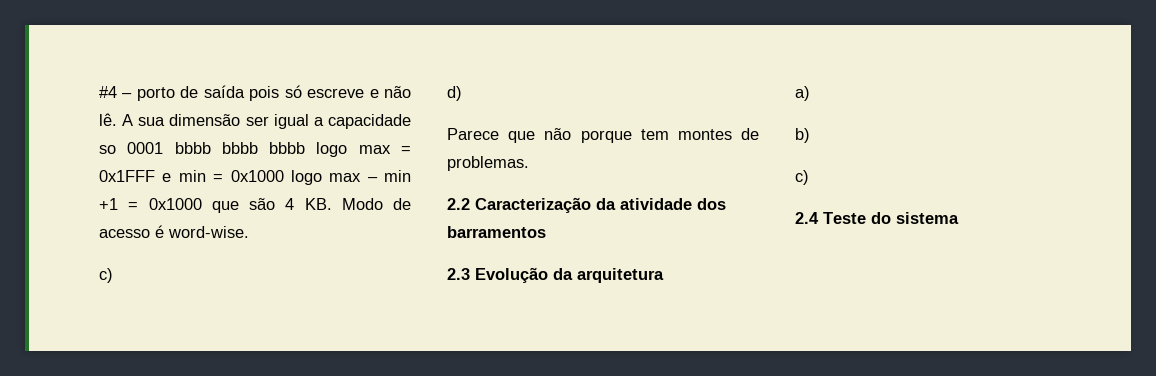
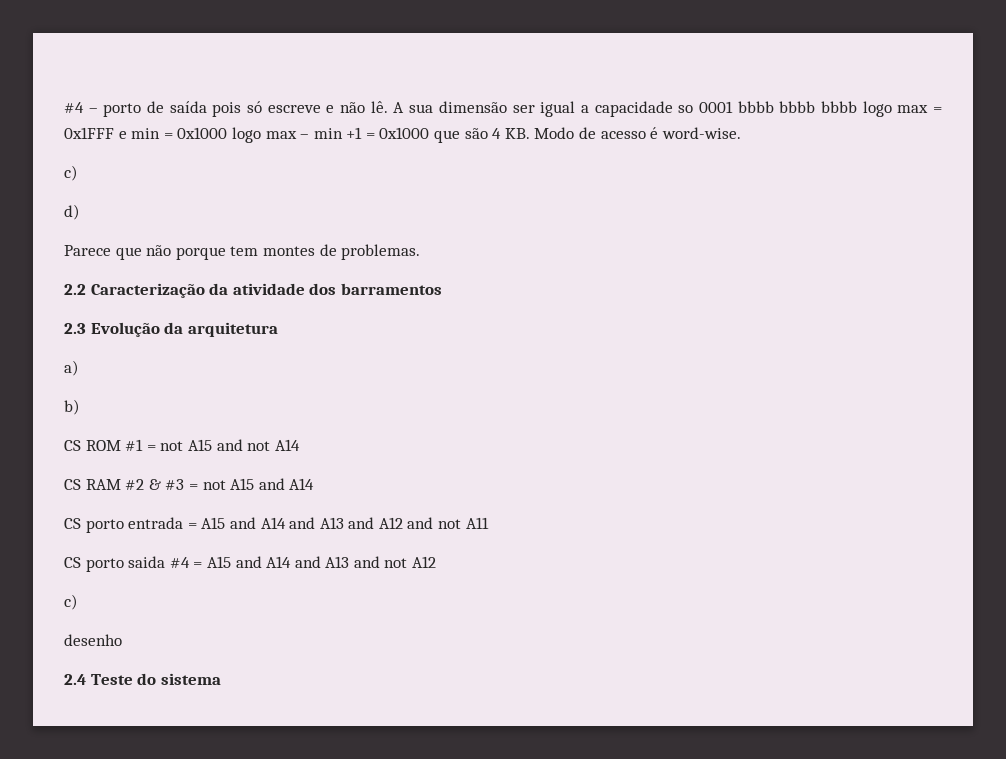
  b)
+ CS ROM #1 = not A15 and not A14
+ CS RAM #2 & #3 = not A15 and A14
+ CS porto entrada = A15 and A14 and A13 and A12 and not A11
+ CS porto saida #4 = A15 and A14 and A13 and not A12
  c)
+ desenho

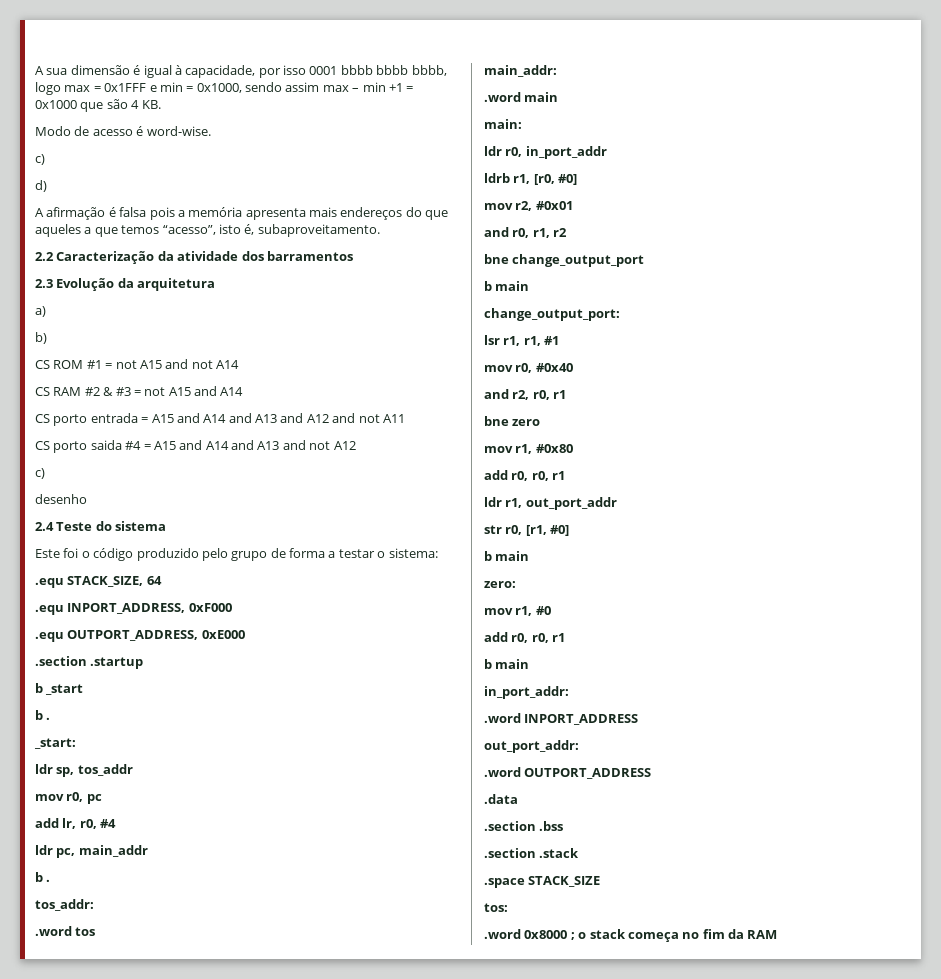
- #4 – porto de saída pois só escreve e não lê. A sua dimensão ser igual a capacidade so 0001 bbbb bbbb bbbb logo max = 0x1FFF e min = 0x1000 logo max – min +1 = 0x1000 que são 4 KB. Modo de acesso é word-wise.
+ A sua dimensão é igual à capacidade, por isso 0001 bbbb bbbb bbbb, logo max = 0x1FFF e min = 0x1000, sendo assim max – min +1 = 0x1000 que são 4 KB.
+ Modo de acesso é word-wise.
- Parece que não porque tem montes de problemas.
+ A afirmação é falsa pois a memória apresenta mais endereços do que aqueles a que temos “acesso”, isto é, subaproveitamento.
+ Este foi o código produzido pelo grupo de forma a testar o sistema:
+ .equ STACK_SIZE, 64
+ .equ INPORT_ADDRESS, 0xF000
+ .equ OUTPORT_ADDRESS, 0xE000
+ .section .startup
+ b _start
+ b .
+ _start:
+ ldr sp, tos_addr
+ mov r0, pc
+ add lr, r0, #4
+ ldr pc, main_addr
+ b .
+ tos_addr:
+ .word tos
+ main_addr:
+ .word main
+ main:
+ ldr r0, in_port_addr
+ ldrb r1, [r0, #0]
+ mov r2, #0x01
+ and r0, r1, r2
+ bne change_output_port
+ b main
+ change_output_port:
+ lsr r1, r1, #1
+ mov r0, #0x40
+ and r2, r0, r1
+ bne zero
+ mov r1, #0x80
+ add r0, r0, r1
+ ldr r1, out_port_addr
+ str r0, [r1, #0]
+ b main
+ zero:
+ mov r1, #0
+ add r0, r0, r1
+ b main
+ in_port_addr:
+ .word INPORT_ADDRESS
+ out_port_addr:
+ .word OUTPORT_ADDRESS
+ .data
+ .section .bss
+ .section .stack
+ .space STACK_SIZE
+ tos:
+ .word 0x8000 ; o stack começa no fim da RAM

